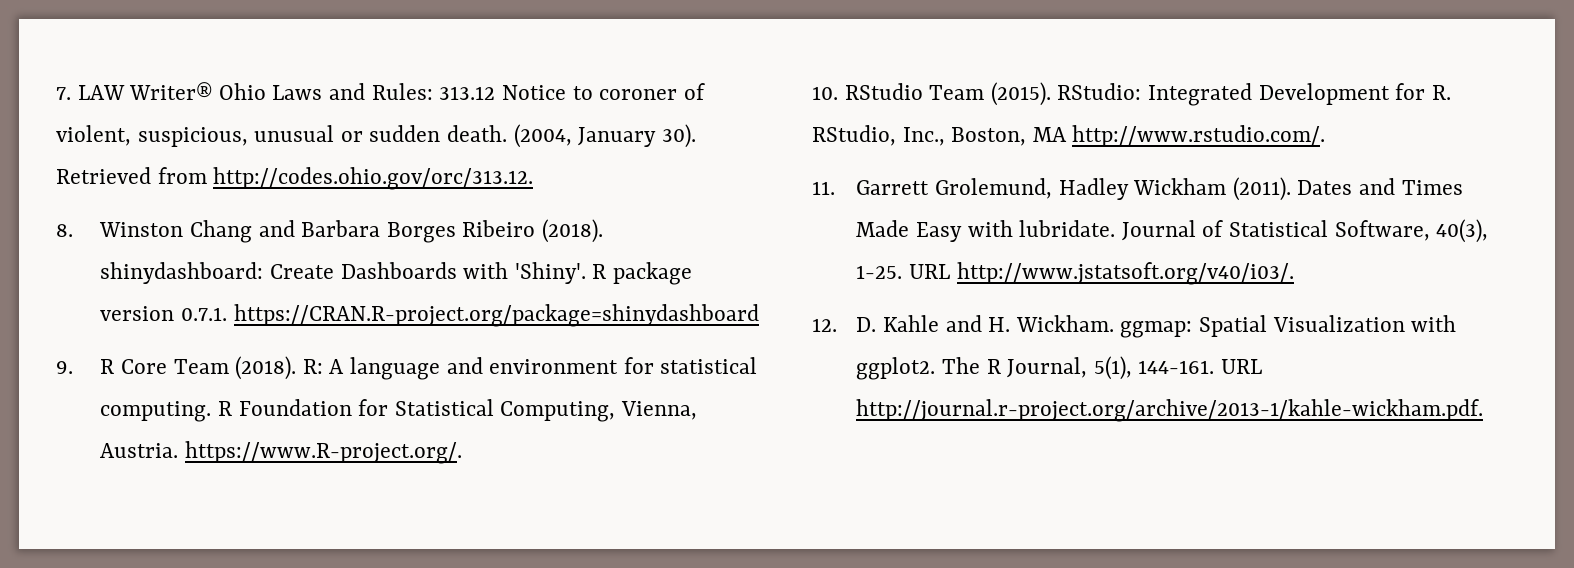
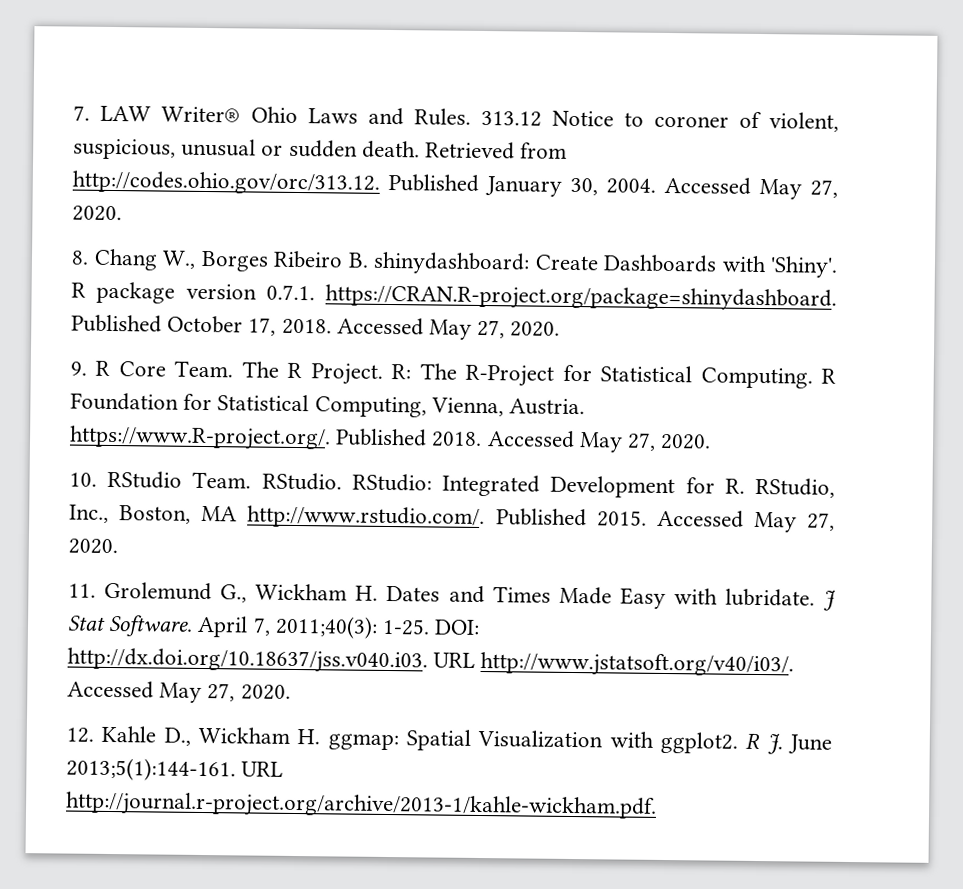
- 7. LAW Writer® Ohio Laws and Rules: 313.12 Notice to coroner of violent, suspicious, unusual or sudden death.
+ 7. LAW Writer® Ohio Laws and Rules. 313.12 Notice to coroner of violent, suspicious, unusual or sudden death.
- (2004, January 30).
- Retrieved from http://codes.ohio.gov/orc/313.12.
- 8. Winston Chang and Barbara Borges Ribeiro (2018). shinydashboard: Create Dashboards with 'Shiny'.
+ Retrieved from http://codes.ohio.gov/orc/313.12. Published January 30, 2004. Accessed May 27, 2020.
+ 8. Chang W., Borges Ribeiro B. shinydashboard: Create Dashboards with 'Shiny'.
- R package version 0.7.1. https://CRAN.R-project.org/package=shinydashboard
- 9. R Core Team (2018). R: A language and environment for statistical computing.
+ R package version 0.7.1. https://CRAN.R-project.org/package=shinydashboard. Published October 17, 2018. Accessed May 27, 2020.
+ 9. R Core Team. The R Project. R: The R-Project for Statistical Computing.
- R Foundation for Statistical Computing, Vienna, Austria. https://www.R-project.org/.
+ R Foundation for Statistical Computing, Vienna, Austria. https://www.R-project.org/. Published 2018. Accessed May 27, 2020.
- 10. RStudio Team (2015).
+ 10. RStudio Team. RStudio.
- RStudio: Integrated Development for R. RStudio, Inc., Boston, MA http://www.rstudio.com/.
- 11. Garrett Grolemund, Hadley Wickham (2011). Dates and Times Made Easy with lubridate.
+ RStudio: Integrated Development for R. RStudio, Inc., Boston, MA http://www.rstudio.com/. Published 2015. Accessed May 27, 2020.
+ 11. Grolemund G., Wickham H. Dates and Times Made Easy with lubridate.
- Journal of Statistical Software, 40(3), 1-25. URL http://www.jstatsoft.org/v40/i03/.
- 12. D. Kahle and H. Wickham. ggmap: Spatial Visualization with ggplot2.
+ J Stat Software. April 7, 2011;40(3): 1-25. DOI: http://dx.doi.org/10.18637/jss.v040.i03. URL http://www.jstatsoft.org/v40/i03/. Accessed May 27, 2020.
+ 12. Kahle D., Wickham H. ggmap: Spatial Visualization with ggplot2.
- The R Journal, 5(1), 144-161.
+ R J. June 2013;5(1):144-161.

